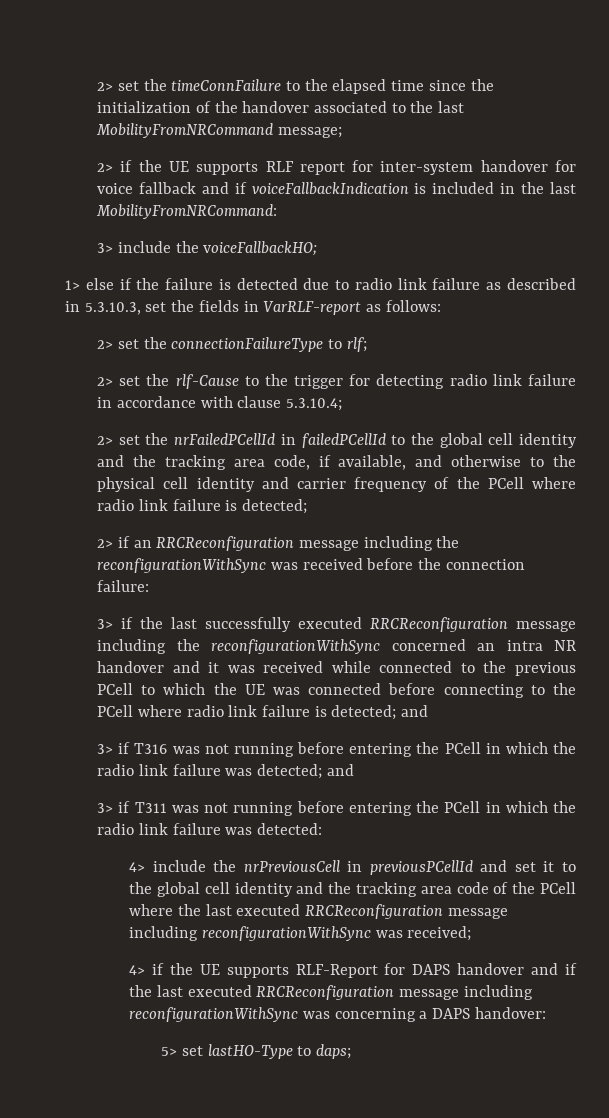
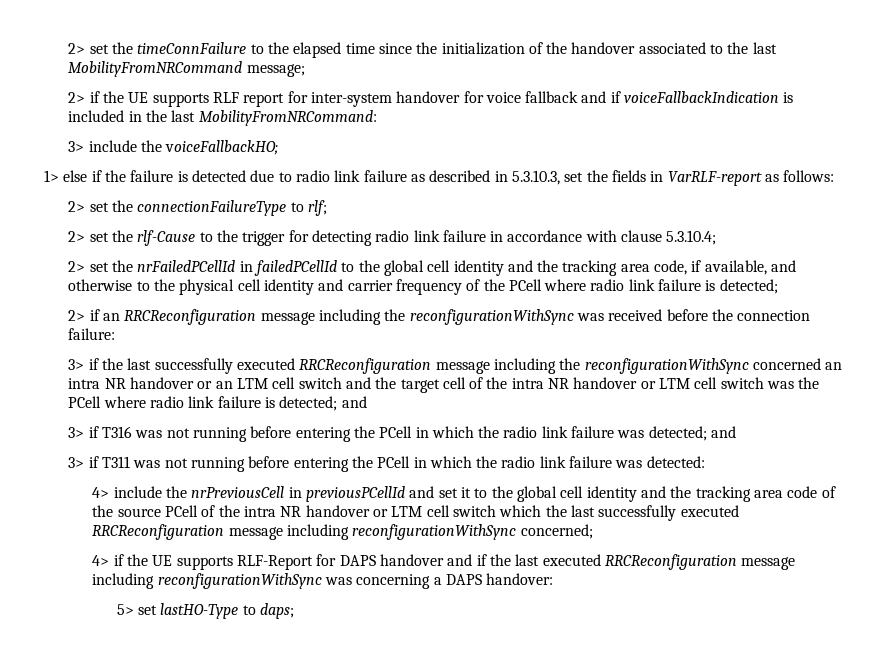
- 3> if the last successfully executed RRCReconfiguration message including the reconfigurationWithSync concerned an intra NR handover and it was received while connected to the previous PCell to which the UE was connected before connecting to the PCell where radio link failure is detected; and
+ 3> if the last successfully executed RRCReconfiguration message including the reconfigurationWithSync concerned an intra NR handover or an LTM cell switch and the target cell of the intra NR handover or LTM cell switch was the PCell where radio link failure is detected; and
- 4> include the nrPreviousCell in previousPCellId and set it to the global cell identity and the tracking area code of the PCell where the last executed RRCReconfiguration message including reconfigurationWithSync was received;
+ 4> include the nrPreviousCell in previousPCellId and set it to the global cell identity and the tracking area code of the source PCell of the intra NR handover or LTM cell switch which the last successfully executed RRCReconfiguration message including reconfigurationWithSync concerned;

